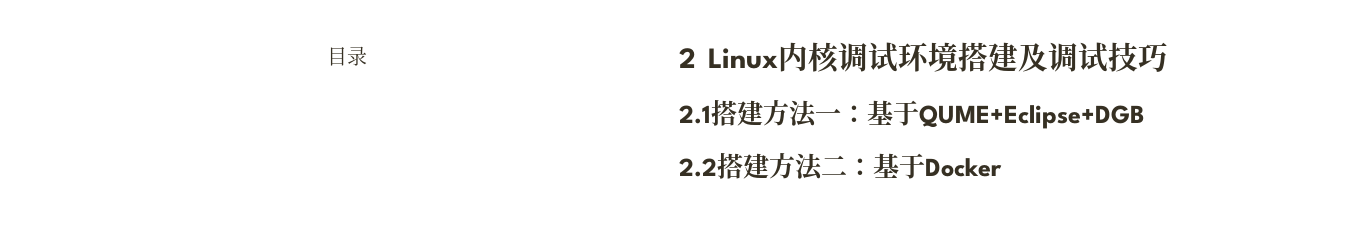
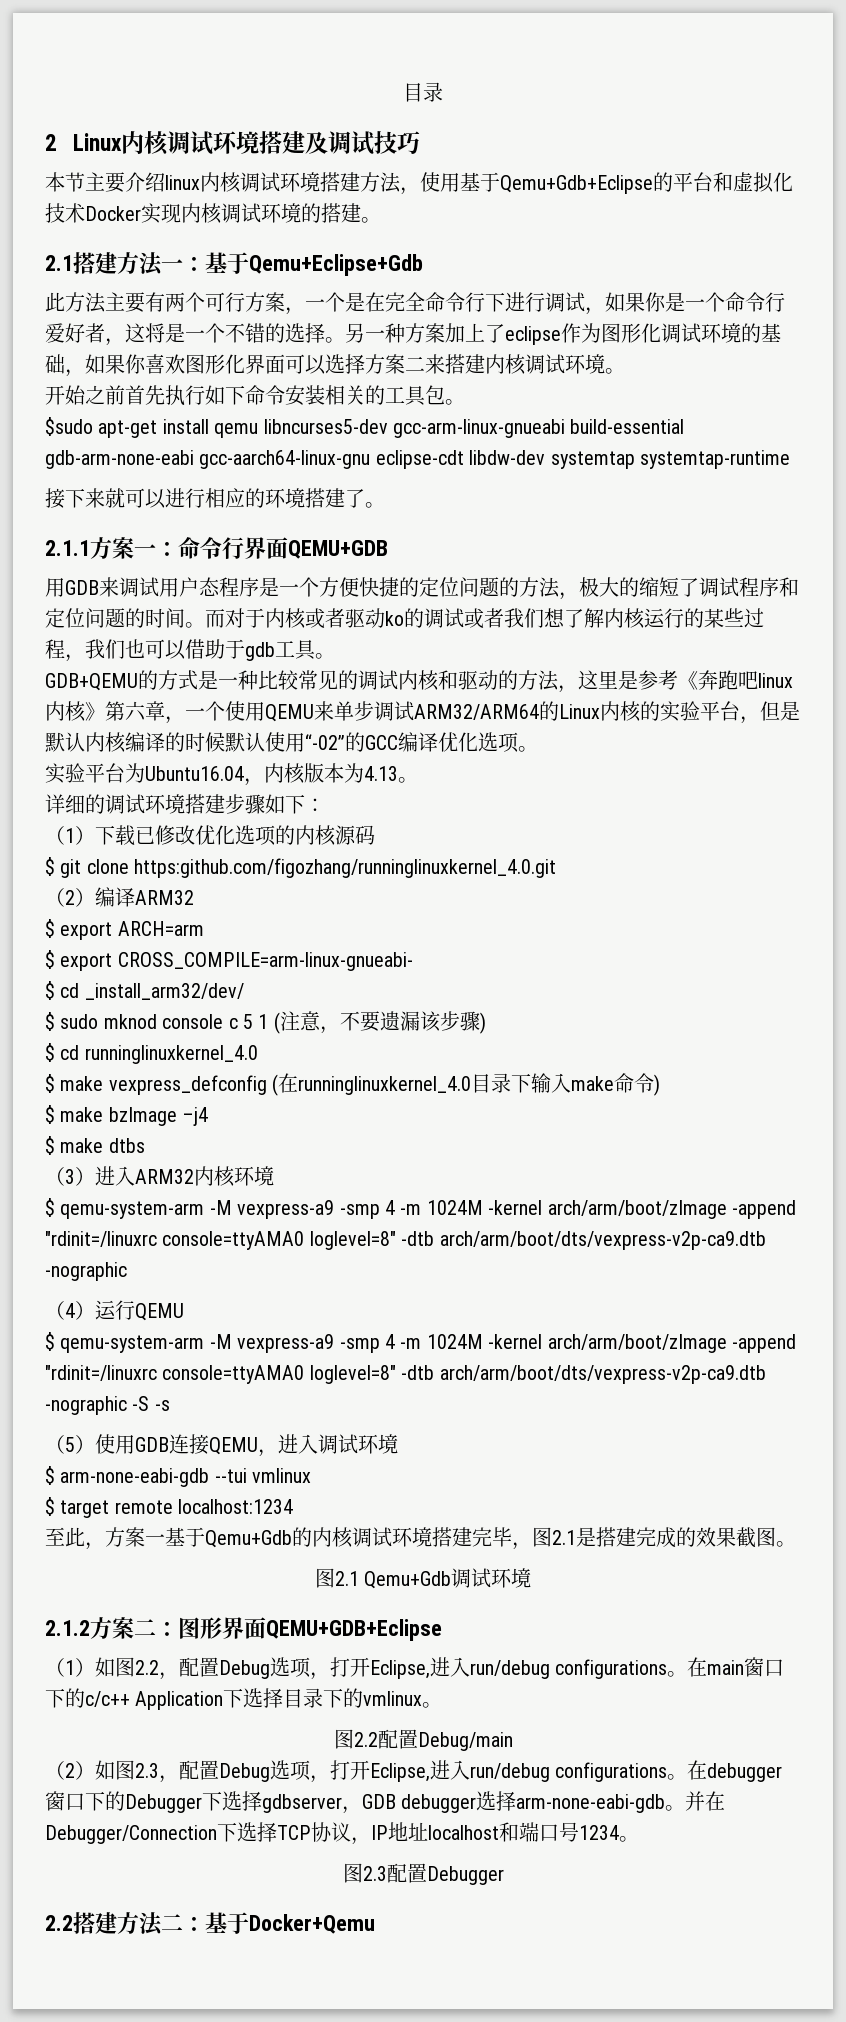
+ 本节主要介绍linux内核调试环境搭建方法，使用基于Qemu+Gdb+Eclipse的平台和虚拟化技术Docker实现内核调试环境的搭建。
- 2.1搭建方法一：基于QUME+Eclipse+DGB
+ 2.1搭建方法一：基于Qemu+Eclipse+Gdb
+ 此方法主要有两个可行方案，一个是在完全命令行下进行调试，如果你是一个命令行爱好者，这将是一个不错的选择。另一种方案加上了eclipse作为图形化调试环境的基础，如果你喜欢图形化界面可以选择方案二来搭建内核调试环境。
+ 开始之前首先执行如下命令安装相关的工具包。
+ $sudo apt-get install qemu libncurses5-dev gcc-arm-linux-gnueabi build-essential gdb-arm-none-eabi gcc-aarch64-linux-gnu eclipse-cdt libdw-dev systemtap systemtap-runtime
+ 接下来就可以进行相应的环境搭建了。
+ 2.1.1方案一：命令行界面QEMU+GDB
+ 用GDB来调试用户态程序是一个方便快捷的定位问题的方法，极大的缩短了调试程序和定位问题的时间。而对于内核或者驱动ko的调试或者我们想了解内核运行的某些过程，我们也可以借助于gdb工具。
+ GDB+QEMU的方式是一种比较常见的调试内核和驱动的方法，这里是参考《奔跑吧linux内核》第六章，一个使用QEMU来单步调试ARM32/ARM64的Linux内核的实验平台，但是默认内核编译的时候默认使用“-02”的GCC编译优化选项。
+ 实验平台为Ubuntu16.04，内核版本为4.13。
+ 详细的调试环境搭建步骤如下：
+ （1）下载已修改优化选项的内核源码
+ $ git clone https:github.com/figozhang/runninglinuxkernel_4.0.git
+ （2）编译ARM32
+ $ export ARCH=arm
+ $ export CROSS_COMPILE=arm-linux-gnueabi-
+ $ cd _install_arm32/dev/
+ $ sudo mknod console c 5 1 (注意，不要遗漏该步骤)
+ $ cd runninglinuxkernel_4.0
+ $ make vexpress_defconfig (在runninglinuxkernel_4.0目录下输入make命令)
+ $ make bzImage –j4
+ $ make dtbs
+ （3）进入ARM32内核环境
+ $ qemu-system-arm -M vexpress-a9 -smp 4 -m 1024M -kernel arch/arm/boot/zImage -append "rdinit=/linuxrc console=ttyAMA0 loglevel=8" -dtb arch/arm/boot/dts/vexpress-v2p-ca9.dtb -nographic
+ （4）运行QEMU
+ $ qemu-system-arm -M vexpress-a9 -smp 4 -m 1024M -kernel arch/arm/boot/zImage -append "rdinit=/linuxrc console=ttyAMA0 loglevel=8" -dtb arch/arm/boot/dts/vexpress-v2p-ca9.dtb -nographic -S -s
+ （5）使用GDB连接QEMU，进入调试环境
+ $ arm-none-eabi-gdb --tui vmlinux
+ $ target remote localhost:1234
+ 至此，方案一基于Qemu+Gdb的内核调试环境搭建完毕，图2.1是搭建完成的效果截图。
+ 图2.1 Qemu+Gdb调试环境
+ 2.1.2方案二：图形界面QEMU+GDB+Eclipse
+ （1）如图2.2，配置Debug选项，打开Eclipse,进入run/debug configurations。在main窗口下的c/c++ Application下选择目录下的vmlinux。
+ 图2.2配置Debug/main
+ （2）如图2.3，配置Debug选项，打开Eclipse,进入run/debug configurations。在debugger窗口下的Debugger下选择gdbserver，GDB debugger选择arm-none-eabi-gdb。并在Debugger/Connection下选择TCP协议，IP地址localhost和端口号1234。
+ 图2.3配置Debugger
- 2.2搭建方法二：基于Docker
+ 2.2搭建方法二：基于Docker+Qemu

